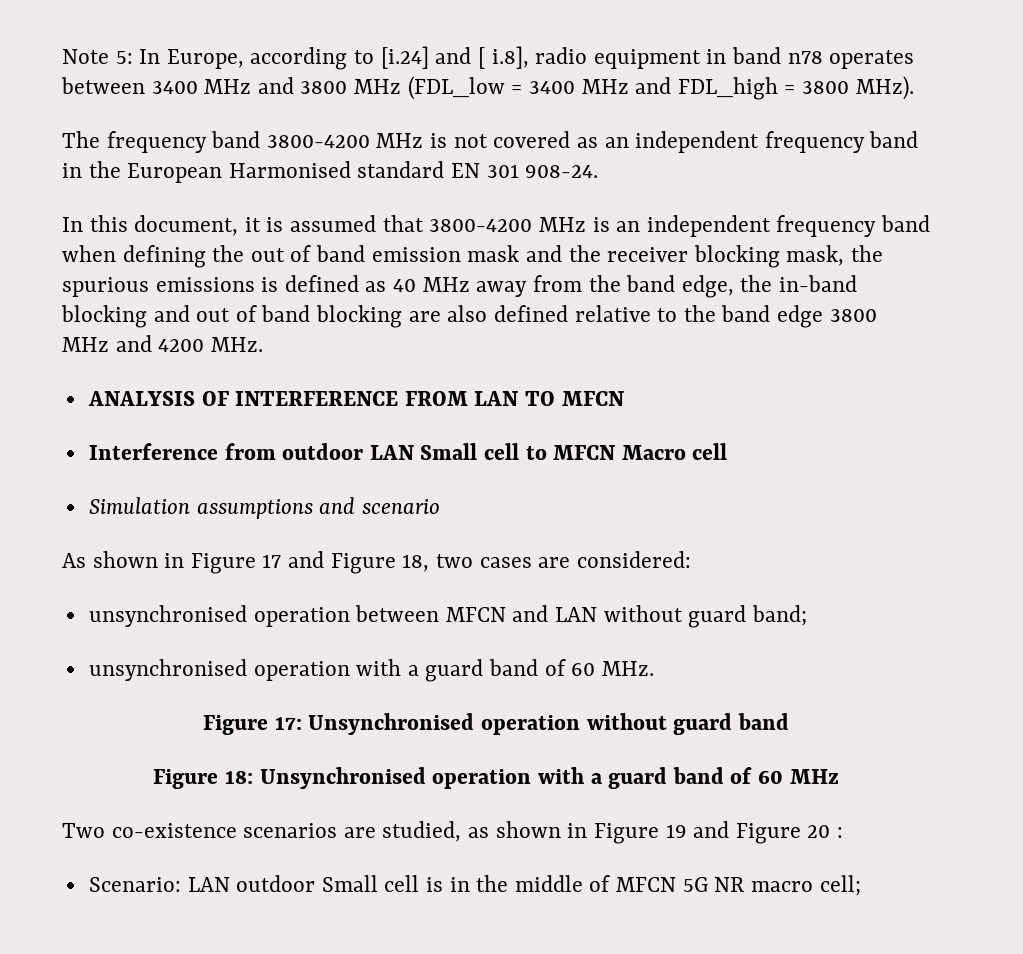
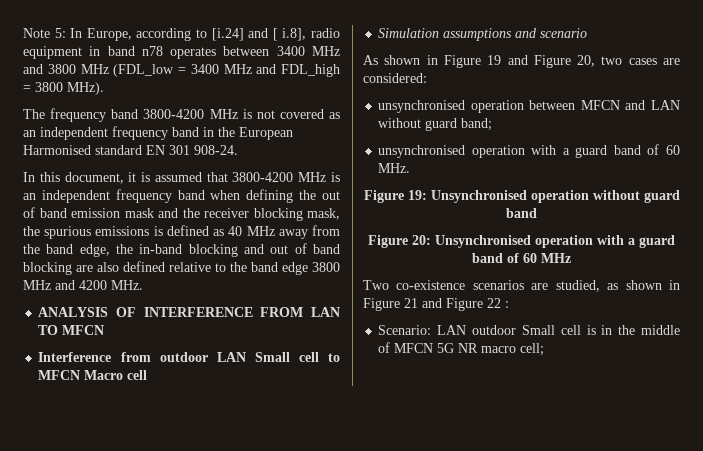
- As shown in Figure 17 and Figure 18, two cases are considered:
+ As shown in Figure 19 and Figure 20, two cases are considered:
- Figure 17: Unsynchronised operation without guard band
+ Figure 19: Unsynchronised operation without guard band
- Figure 18: Unsynchronised operation with a guard band of 60 MHz
+ Figure 20: Unsynchronised operation with a guard band of 60 MHz
- Two co-existence scenarios are studied, as shown in Figure 19 and Figure 20 :
+ Two co-existence scenarios are studied, as shown in Figure 21 and Figure 22 :

